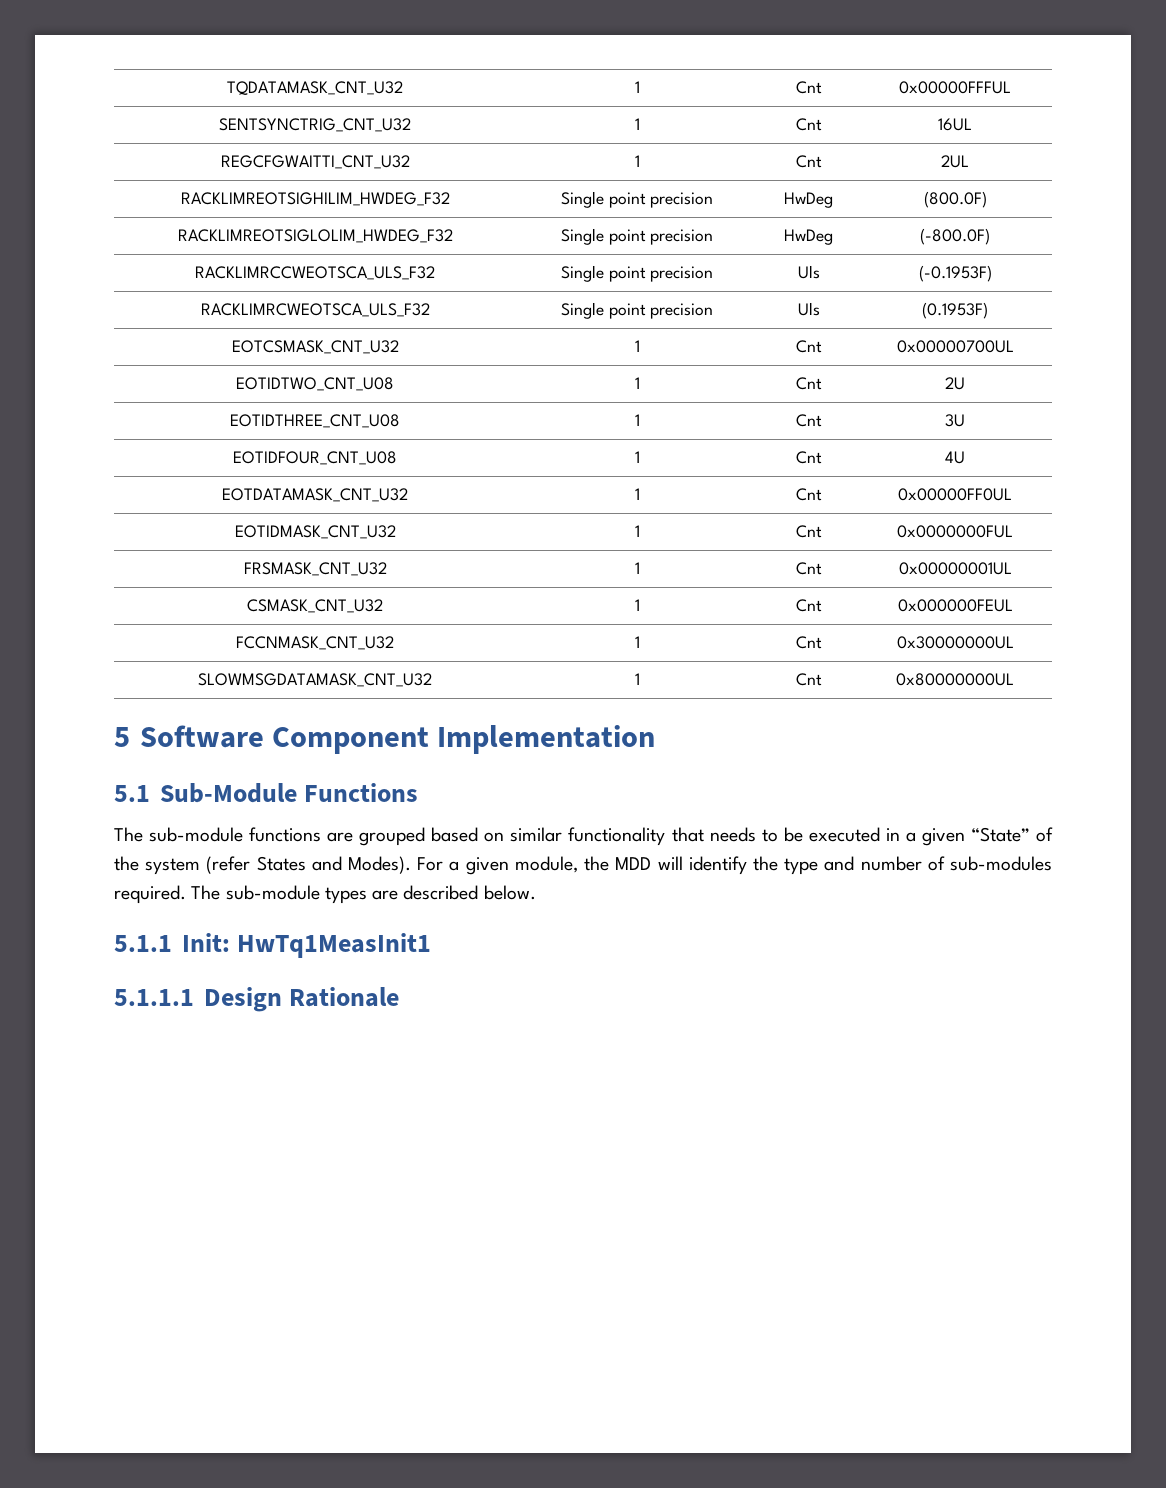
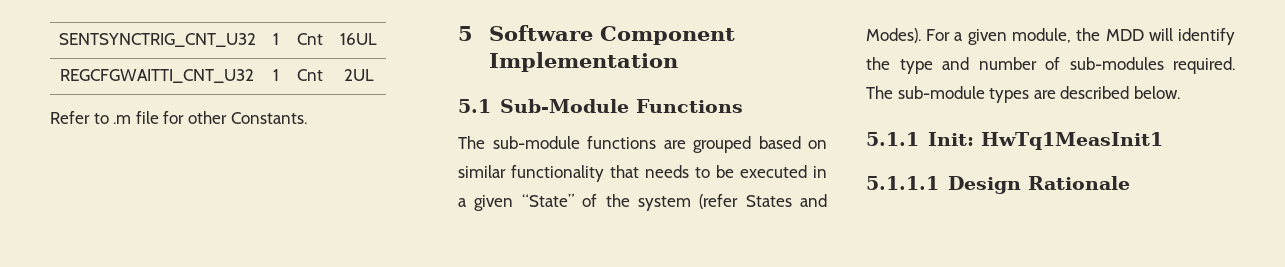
- TQDATAMASK_CNT_U32 | 1 | Cnt | 0x00000FFFUL
- RACKLIMREOTSIGHILIM_HWDEG_F32 | Single point precision | HwDeg | (800.0F)
- RACKLIMREOTSIGLOLIM_HWDEG_F32 | Single point precision | HwDeg | (-800.0F)
- RACKLIMRCCWEOTSCA_ULS_F32 | Single point precision | Uls | (-0.1953F)
- RACKLIMRCWEOTSCA_ULS_F32 | Single point precision | Uls | (0.1953F)
- EOTCSMASK_CNT_U32 | 1 | Cnt | 0x00000700UL
- EOTIDTWO_CNT_U08 | 1 | Cnt | 2U
- EOTIDTHREE_CNT_U08 | 1 | Cnt | 3U
- EOTIDFOUR_CNT_U08 | 1 | Cnt | 4U
- EOTDATAMASK_CNT_U32 | 1 | Cnt | 0x00000FF0UL
- EOTIDMASK_CNT_U32 | 1 | Cnt | 0x0000000FUL
- FRSMASK_CNT_U32 | 1 | Cnt | 0x00000001UL
- CSMASK_CNT_U32 | 1 | Cnt | 0x000000FEUL
- FCCNMASK_CNT_U32 | 1 | Cnt | 0x30000000UL
- SLOWMSGDATAMASK_CNT_U32 | 1 | Cnt | 0x80000000UL
+ Refer to .m file for other Constants.

